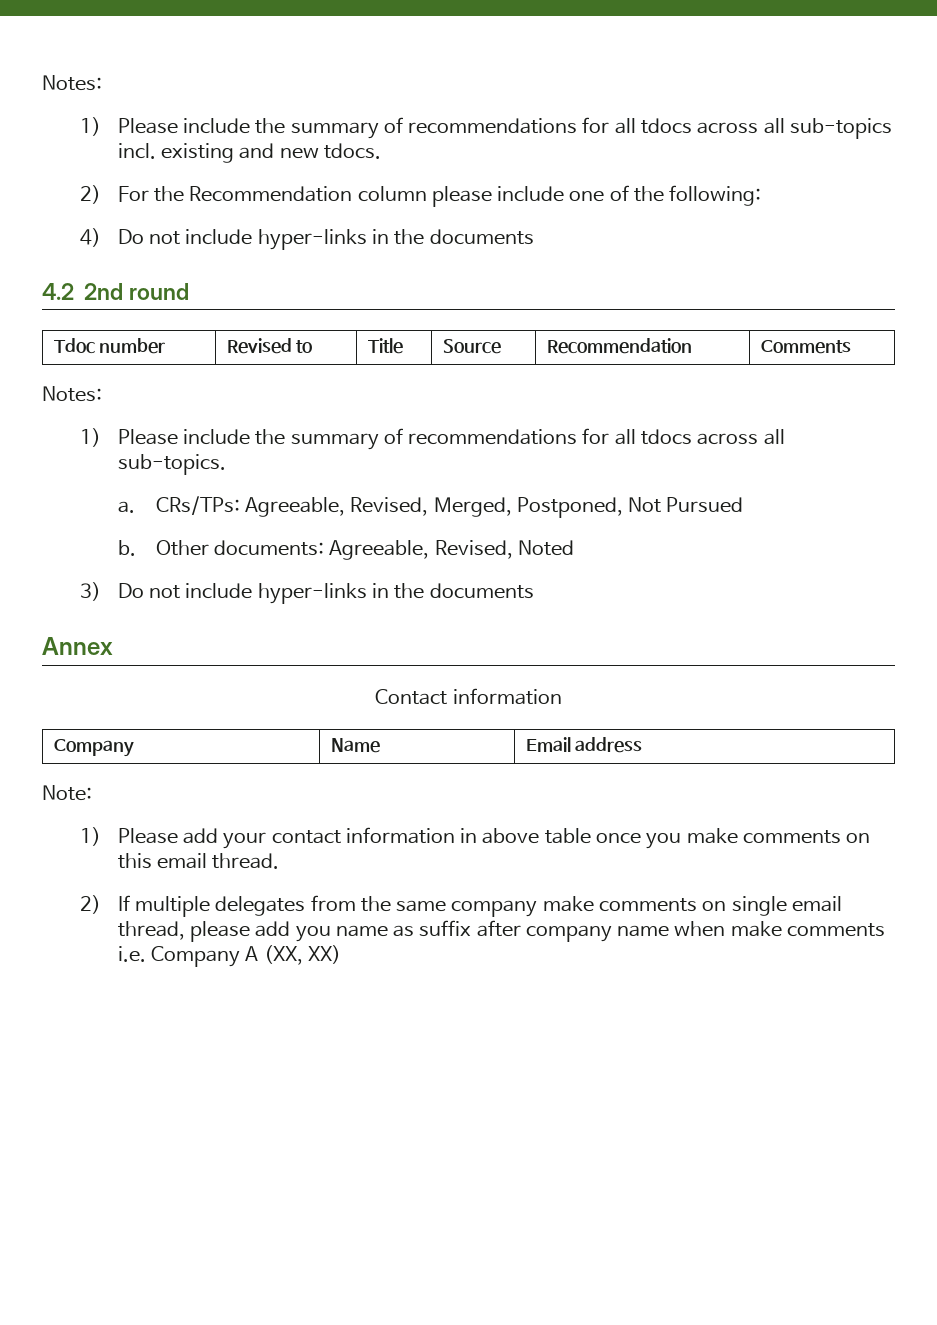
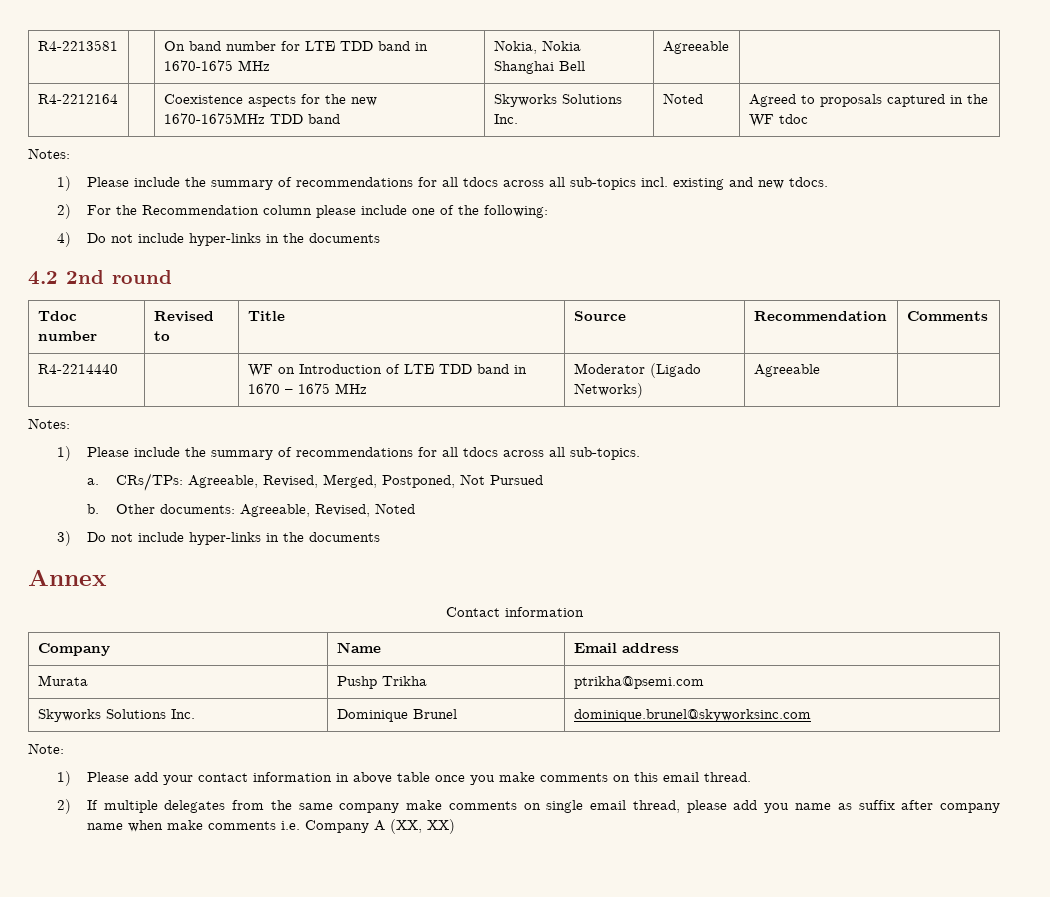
+ R4-2213581 | | On band number for LTE TDD band in 1670-1675 MHz | Nokia, Nokia Shanghai Bell | Agreeable |
+ R4-2212164 | | Coexistence aspects for the new 1670-1675MHz TDD band | Skyworks Solutions Inc. | Noted | Agreed to proposals captured in the WF tdoc
+ R4-2214440 | | WF on Introduction of LTE TDD band in 1670 – 1675 MHz | Moderator (Ligado Networks) | Agreeable |
+ Murata | Pushp Trikha | ptrikha@psemi.com
+ Skyworks Solutions Inc. | Dominique Brunel | dominique.brunel@skyworksinc.com

